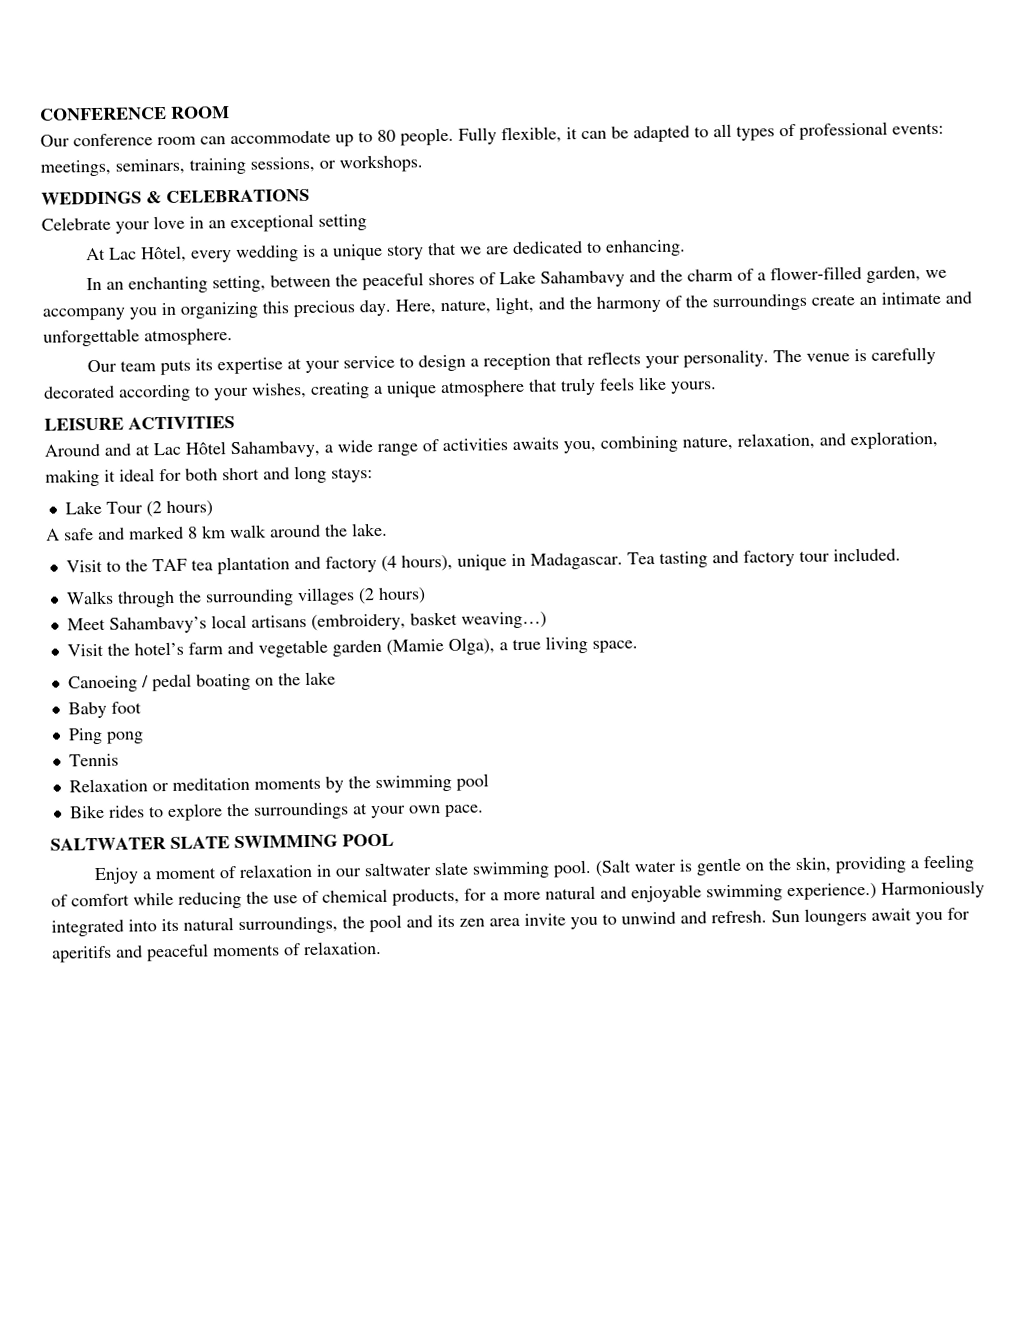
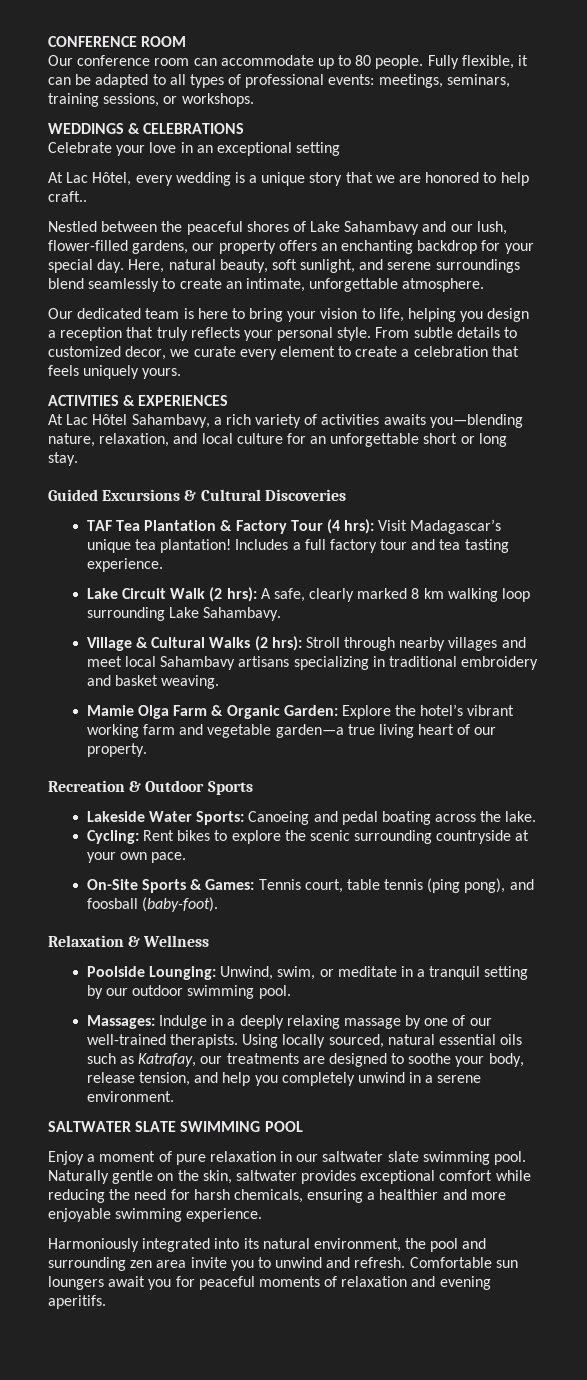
- At Lac Hôtel, every wedding is a unique story that we are dedicated to enhancing.
- In an enchanting setting, between the peaceful shores of Lake Sahambavy and the charm of a flower-filled garden, we accompany you in organizing this precious day. Here, nature, light, and the harmony of the surroundings create an intimate and unforgettable atmosphere.
- Our team puts its expertise at your service to design a reception that reflects your personality. The venue is carefully decorated according to your wishes, creating a unique atmosphere that truly feels like yours.
+ At Lac Hôtel, every wedding is a unique story that we are honored to help craft..
+ Nestled between the peaceful shores of Lake Sahambavy and our lush, flower-filled gardens, our property offers an enchanting backdrop for your special day. Here, natural beauty, soft sunlight, and serene surroundings blend seamlessly to create an intimate, unforgettable atmosphere.
+ Our dedicated team is here to bring your vision to life, helping you design a reception that truly reflects your personal style. From subtle details to customized decor, we curate every element to create a celebration that feels uniquely yours.
- LEISURE ACTIVITIES
- Around and at Lac Hôtel Sahambavy, a wide range of activities awaits you, combining nature, relaxation, and exploration, making it ideal for both short and long stays:
- Lake Tour (2 hours)
- A safe and marked 8 km walk around the lake.
- Visit to the TAF tea plantation and factory (4 hours), unique in Madagascar. Tea tasting and factory tour included.
- Walks through the surrounding villages (2 hours)
- Meet Sahambavy’s local artisans (embroidery, basket weaving…)
- Visit the hotel’s farm and vegetable garden (Mamie Olga), a true living space.
- Canoeing / pedal boating on the lake
- Baby foot
- Ping pong
- Tennis
- Relaxation or meditation moments by the swimming pool
- Bike rides to explore the surroundings at your own pace.
+ ACTIVITIES & EXPERIENCES
+ At Lac Hôtel Sahambavy, a rich variety of activities awaits you—blending nature, relaxation, and local culture for an unforgettable short or long stay.
+ Guided Excursions & Cultural Discoveries
+ TAF Tea Plantation & Factory Tour (4 hrs): Visit Madagascar’s unique tea plantation! Includes a full factory tour and tea tasting experience.
+ Lake Circuit Walk (2 hrs): A safe, clearly marked 8 km walking loop surrounding Lake Sahambavy.
+ Village & Cultural Walks (2 hrs): Stroll through nearby villages and meet local Sahambavy artisans specializing in traditional embroidery and basket weaving.
+ Mamie Olga Farm & Organic Garden: Explore the hotel’s vibrant working farm and vegetable garden—a true living heart of our property.
+ Recreation & Outdoor Sports
+ Lakeside Water Sports: Canoeing and pedal boating across the lake.
+ Cycling: Rent bikes to explore the scenic surrounding countryside at your own pace.
+ On-Site Sports & Games: Tennis court, table tennis (ping pong), and foosball (baby-foot).
+ Relaxation & Wellness
+ Poolside Lounging: Unwind, swim, or meditate in a tranquil setting by our outdoor swimming pool.
+ Massages: Indulge in a deeply relaxing massage by one of our well-trained therapists. Using locally sourced, natural essential oils such as Katrafay, our treatments are designed to soothe your body, release tension, and help you completely unwind in a serene environment.
- Enjoy a moment of relaxation in our saltwater slate swimming pool.
+ Enjoy a moment of pure relaxation in our saltwater slate swimming pool.
- (Salt water is gentle on the skin, providing a feeling of comfort while reducing the use of chemical products, for a more natural and enjoyable swimming experience.) Harmoniously integrated into its natural surroundings, the pool and its zen area invite you to unwind and refresh.
+ Naturally gentle on the skin, saltwater provides exceptional comfort while reducing the need for harsh chemicals, ensuring a healthier and more enjoyable swimming experience.
+ Harmoniously integrated into its natural environment, the pool and surrounding zen area invite you to unwind and refresh.
- Sun loungers await you for aperitifs and peaceful moments of relaxation.
+ Comfortable sun loungers await you for peaceful moments of relaxation and evening aperitifs.

